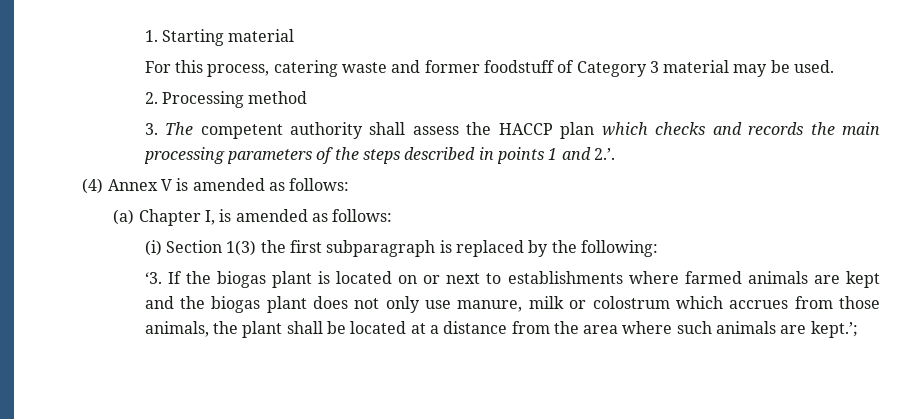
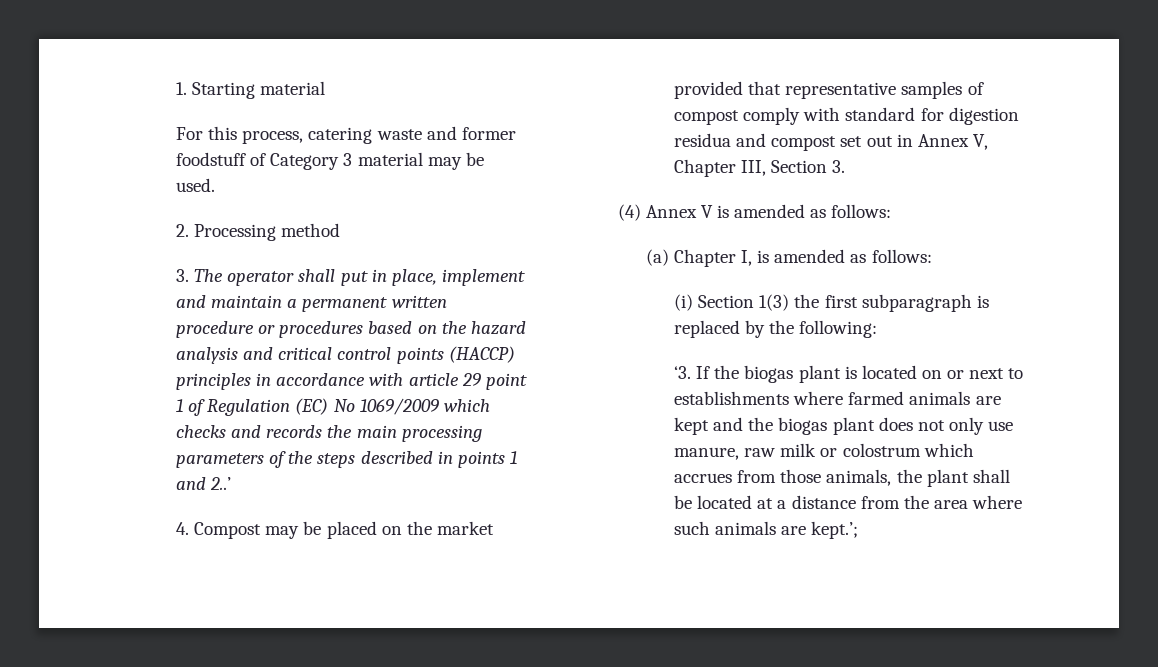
- 3. The competent authority shall assess the HACCP plan which checks and records the main processing parameters of the steps described in points 1 and 2.’.
+ 3. The operator shall put in place, implement and maintain a permanent written procedure or procedures based on the hazard analysis and critical control points (HACCP) principles in accordance with article 29 point 1 of Regulation (EC) No 1069/2009 which checks and records the main processing parameters of the steps described in points 1 and 2..’
+ 4. Compost may be placed on the market provided that representative samples of compost comply with standard for digestion residua and compost set out in Annex V, Chapter III, Section 3.
- ‘3. If the biogas plant is located on or next to establishments where farmed animals are kept and the biogas plant does not only use manure, milk or colostrum which accrues from those animals, the plant shall be located at a distance from the area where such animals are kept.’;
+ ‘3. If the biogas plant is located on or next to establishments where farmed animals are kept and the biogas plant does not only use manure, raw milk or colostrum which accrues from those animals, the plant shall be located at a distance from the area where such animals are kept.’;

